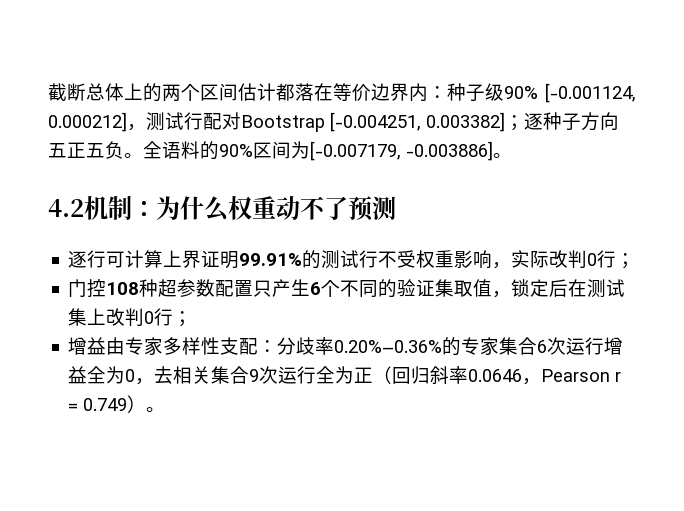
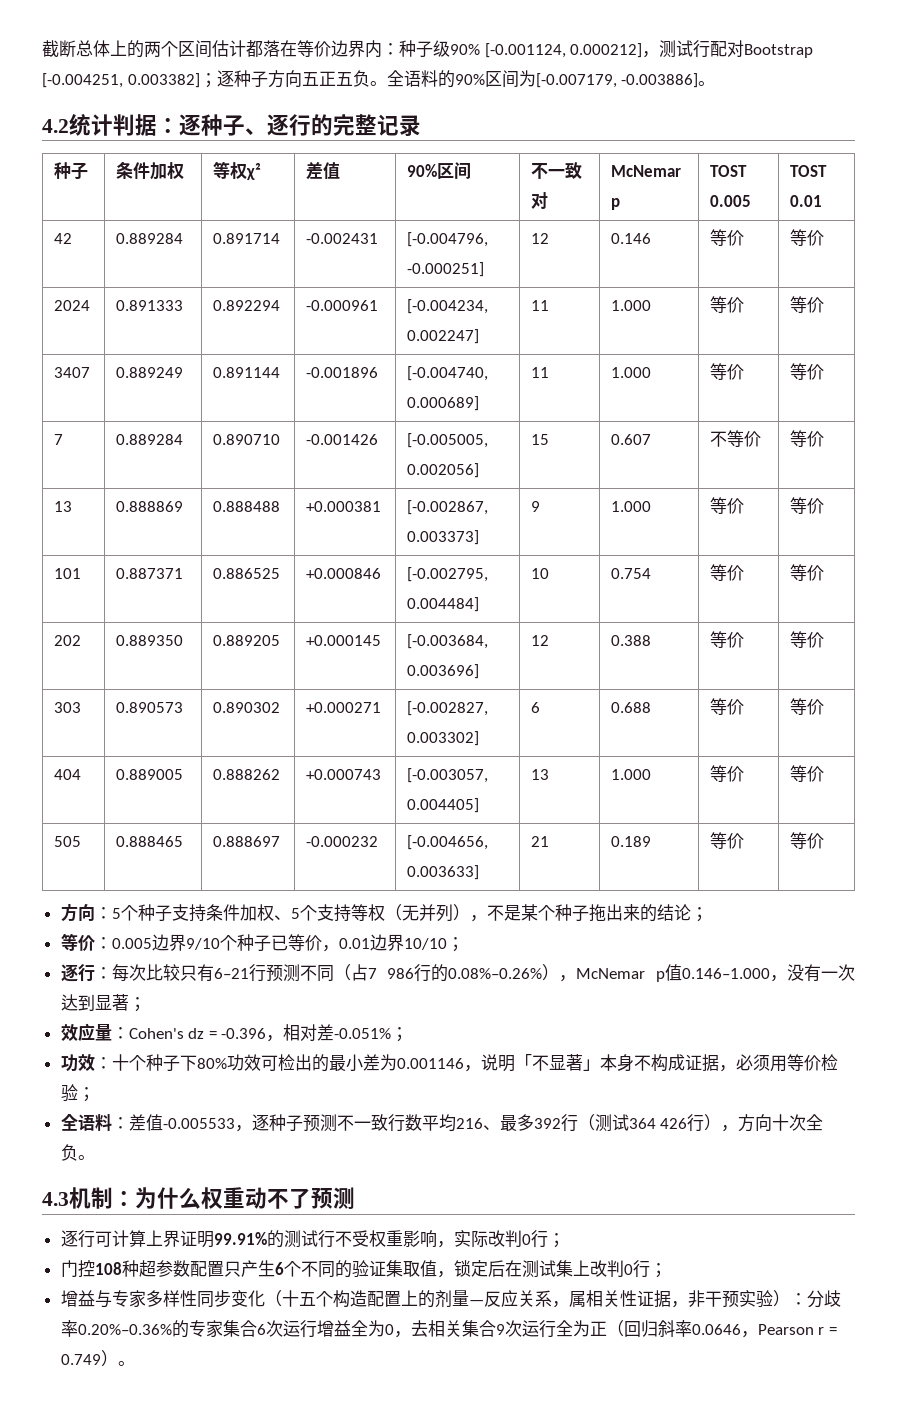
- 4.2机制：为什么权重动不了预测
+ 4.2统计判据：逐种子、逐行的完整记录
+ 种子 | 条件加权 | 等权χ² | 差值 | 90%区间 | 不一致对 | McNemar p | TOST 0.005 | TOST 0.01
+ 42 | 0.889284 | 0.891714 | -0.002431 | [-0.004796, -0.000251] | 12 | 0.146 | 等价 | 等价
+ 2024 | 0.891333 | 0.892294 | -0.000961 | [-0.004234, 0.002247] | 11 | 1.000 | 等价 | 等价
+ 3407 | 0.889249 | 0.891144 | -0.001896 | [-0.004740, 0.000689] | 11 | 1.000 | 等价 | 等价
+ 7 | 0.889284 | 0.890710 | -0.001426 | [-0.005005, 0.002056] | 15 | 0.607 | 不等价 | 等价
+ 13 | 0.888869 | 0.888488 | +0.000381 | [-0.002867, 0.003373] | 9 | 1.000 | 等价 | 等价
+ 101 | 0.887371 | 0.886525 | +0.000846 | [-0.002795, 0.004484] | 10 | 0.754 | 等价 | 等价
+ 202 | 0.889350 | 0.889205 | +0.000145 | [-0.003684, 0.003696] | 12 | 0.388 | 等价 | 等价
+ 303 | 0.890573 | 0.890302 | +0.000271 | [-0.002827, 0.003302] | 6 | 0.688 | 等价 | 等价
+ 404 | 0.889005 | 0.888262 | +0.000743 | [-0.003057, 0.004405] | 13 | 1.000 | 等价 | 等价
+ 505 | 0.888465 | 0.888697 | -0.000232 | [-0.004656, 0.003633] | 21 | 0.189 | 等价 | 等价
+ 方向：5个种子支持条件加权、5个支持等权（无并列），不是某个种子拖出来的结论；
+ 等价：0.005边界9/10个种子已等价，0.01边界10/10；
+ 逐行：每次比较只有6–21行预测不同（占7 986行的0.08%–0.26%），McNemar p值0.146–1.000，没有一次达到显著；
+ 效应量：Cohen's dz = -0.396，相对差-0.051%；
+ 功效：十个种子下80%功效可检出的最小差为0.001146，说明「不显著」本身不构成证据，必须用等价检验；
+ 全语料：差值-0.005533，逐种子预测不一致行数平均216、最多392行（测试364 426行），方向十次全负。
+ 4.3机制：为什么权重动不了预测
- 增益由专家多样性支配：分歧率0.20%–0.36%的专家集合6次运行增益全为0，去相关集合9次运行全为正（回归斜率0.0646，Pearson r = 0.749）。
+ 增益与专家多样性同步变化（十五个构造配置上的剂量—反应关系，属相关性证据，非干预实验）：分歧率0.20%–0.36%的专家集合6次运行增益全为0，去相关集合9次运行全为正（回归斜率0.0646，Pearson r = 0.749）。

